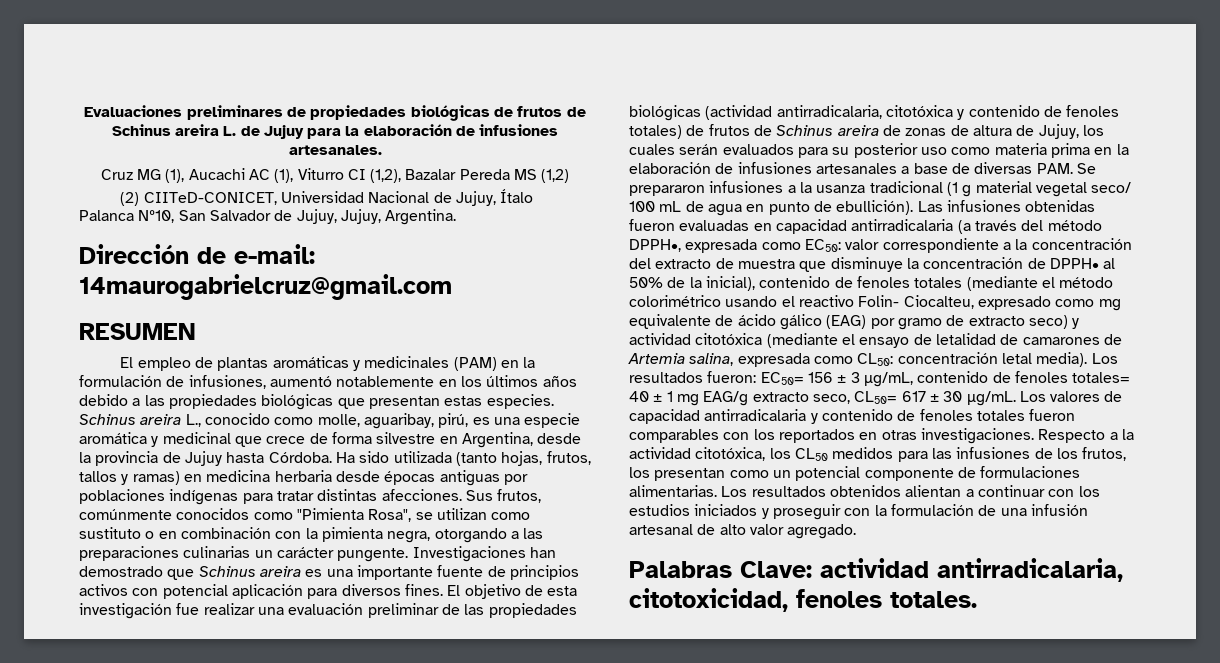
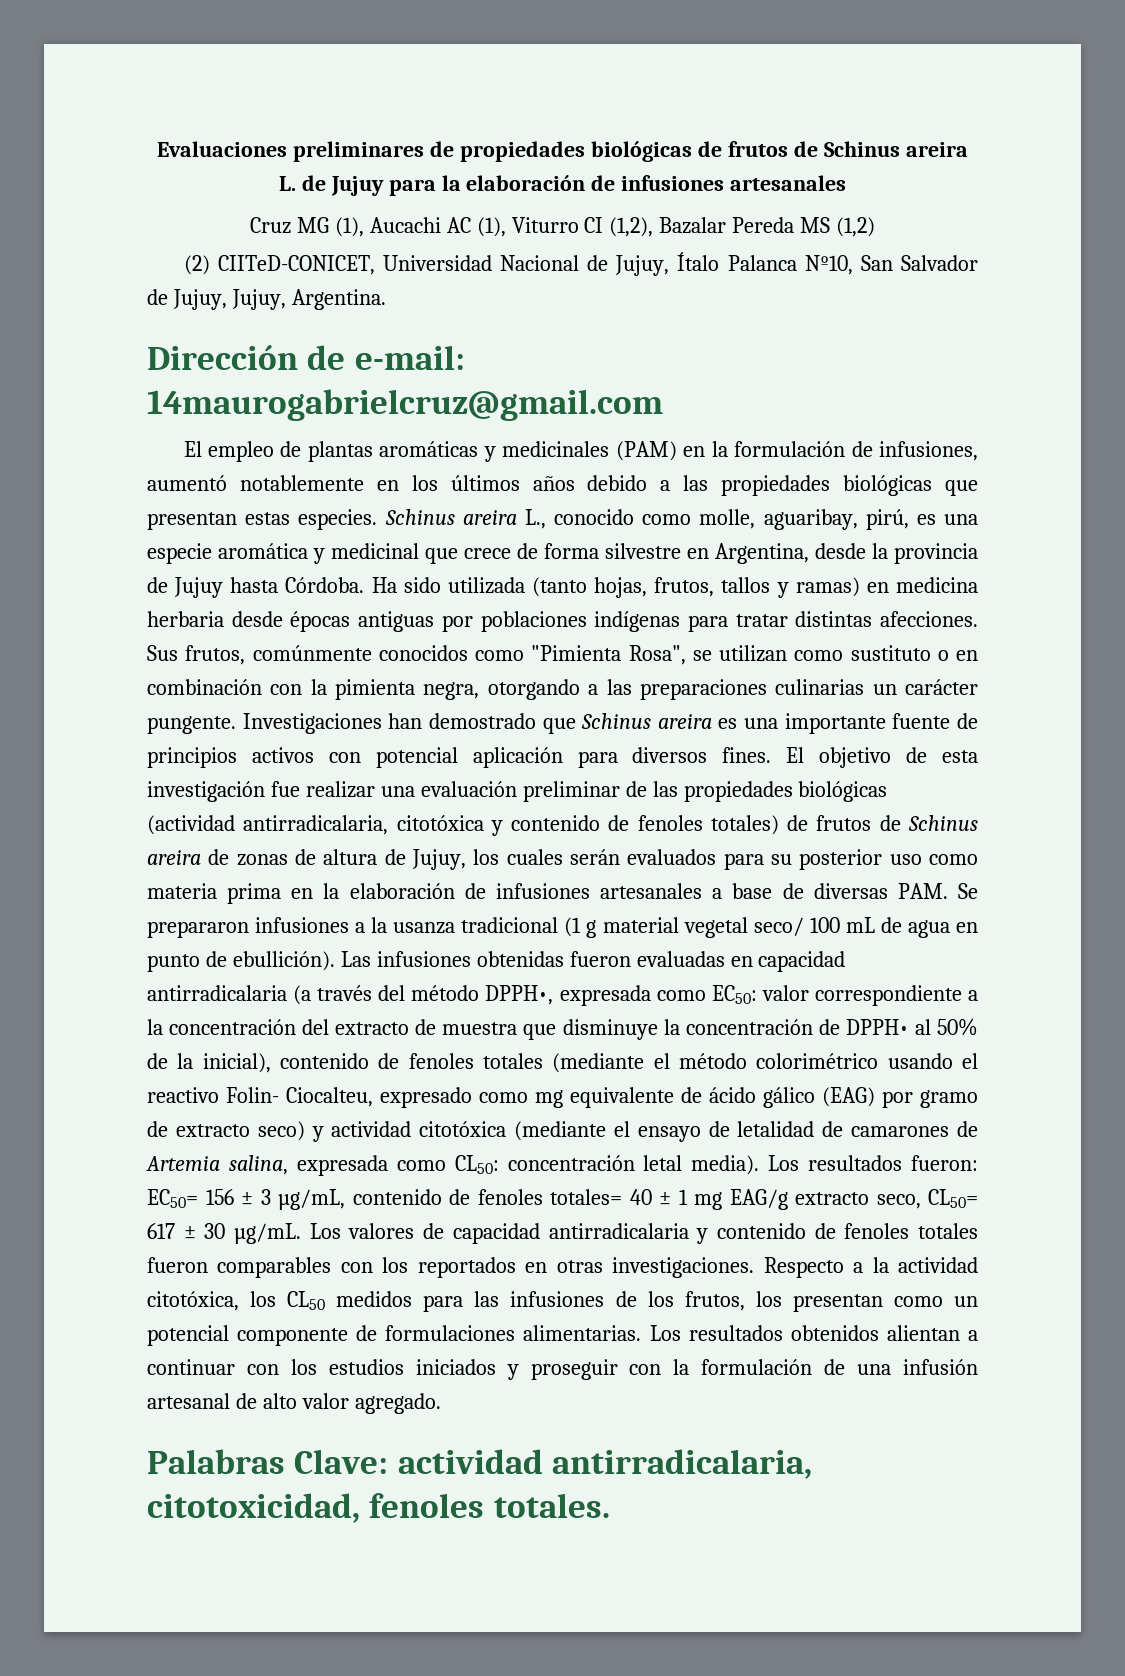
- Evaluaciones preliminares de propiedades biológicas de frutos de Schinus areira L. de Jujuy para la elaboración de infusiones artesanales.
+ Evaluaciones preliminares de propiedades biológicas de frutos de Schinus areira L. de Jujuy para la elaboración de infusiones artesanales
- RESUMEN

